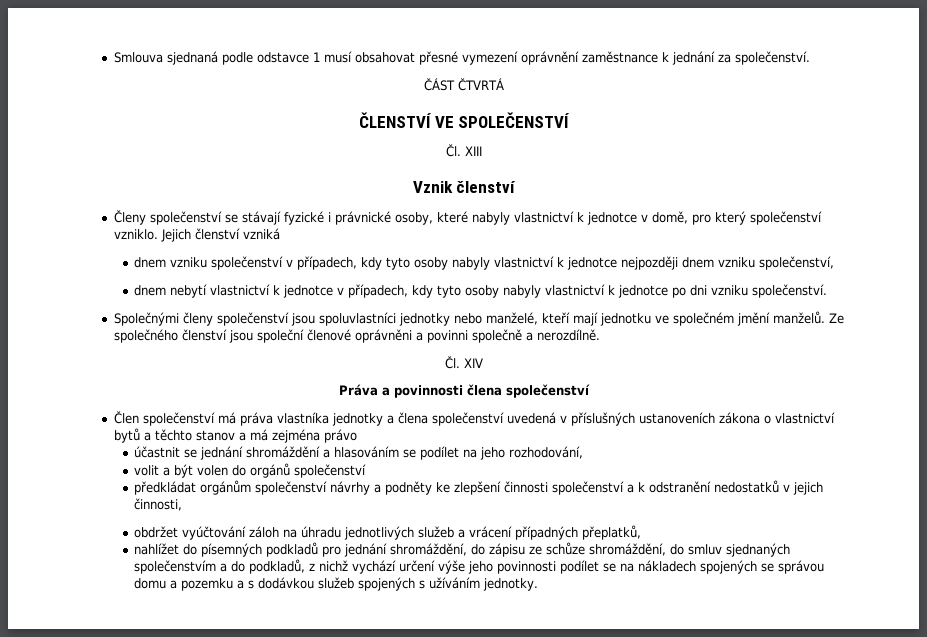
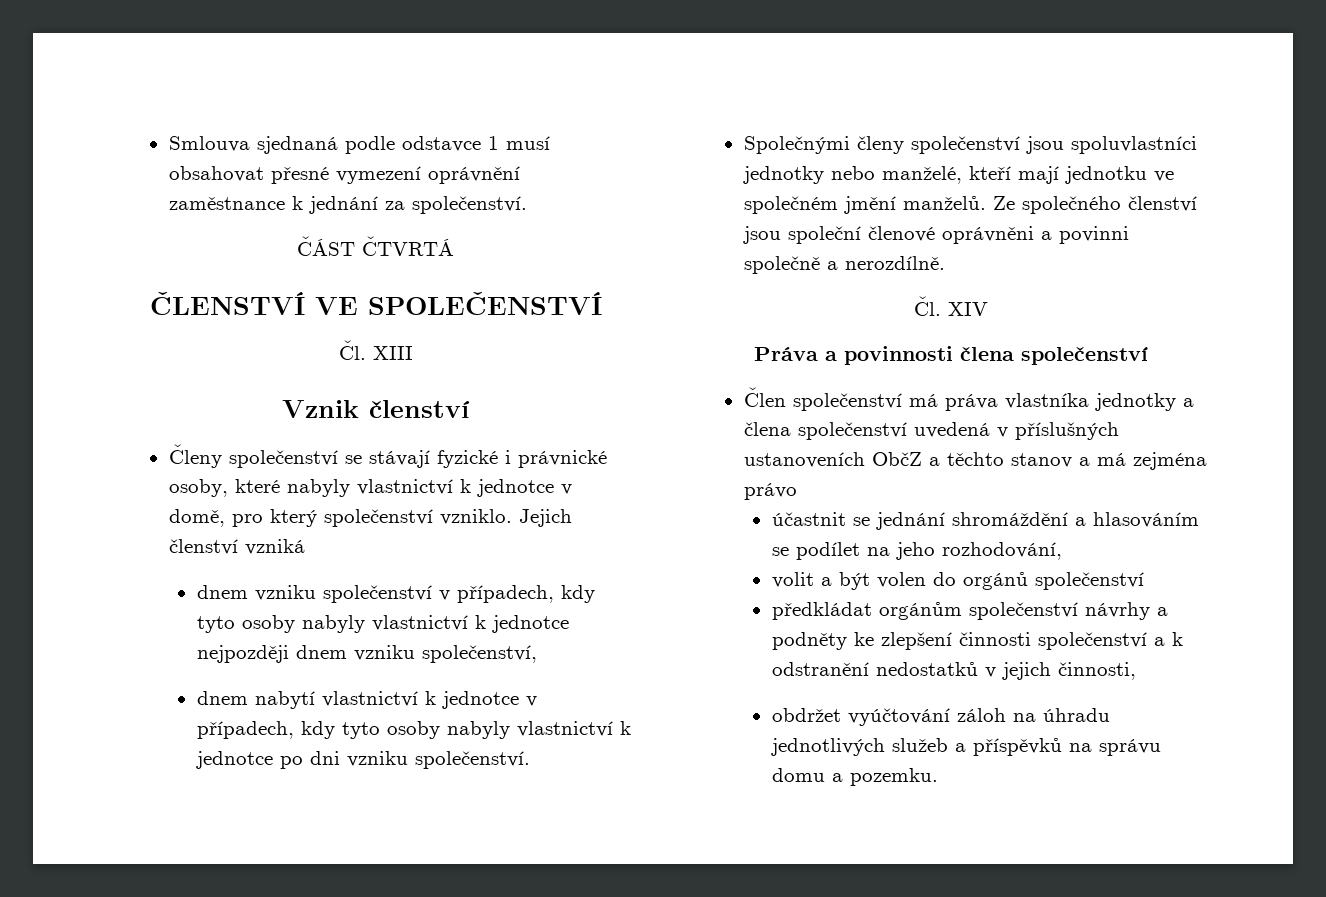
- dnem nebytí vlastnictví k jednotce v případech, kdy tyto osoby nabyly vlastnictví k jednotce po dni vzniku společenství.
+ dnem nabytí vlastnictví k jednotce v případech, kdy tyto osoby nabyly vlastnictví k jednotce po dni vzniku společenství.
- Člen společenství má práva vlastníka jednotky a člena společenství uvedená v příslušných ustanoveních zákona o vlastnictví bytů a těchto stanov a má zejména právo
+ Člen společenství má práva vlastníka jednotky a člena společenství uvedená v příslušných ustanoveních ObčZ a těchto stanov a má zejména právo
- obdržet vyúčtování záloh na úhradu jednotlivých služeb a vrácení případných přeplatků,
- nahlížet do písemných podkladů pro jednání shromáždění, do zápisu ze schůze shromáždění, do smluv sjednaných společenstvím a do podkladů, z nichž vychází určení výše jeho povinnosti podílet se na nákladech spojených se správou domu a pozemku a s dodávkou služeb spojených s užíváním jednotky.
+ obdržet vyúčtování záloh na úhradu jednotlivých služeb a příspěvků na správu domu a pozemku.

